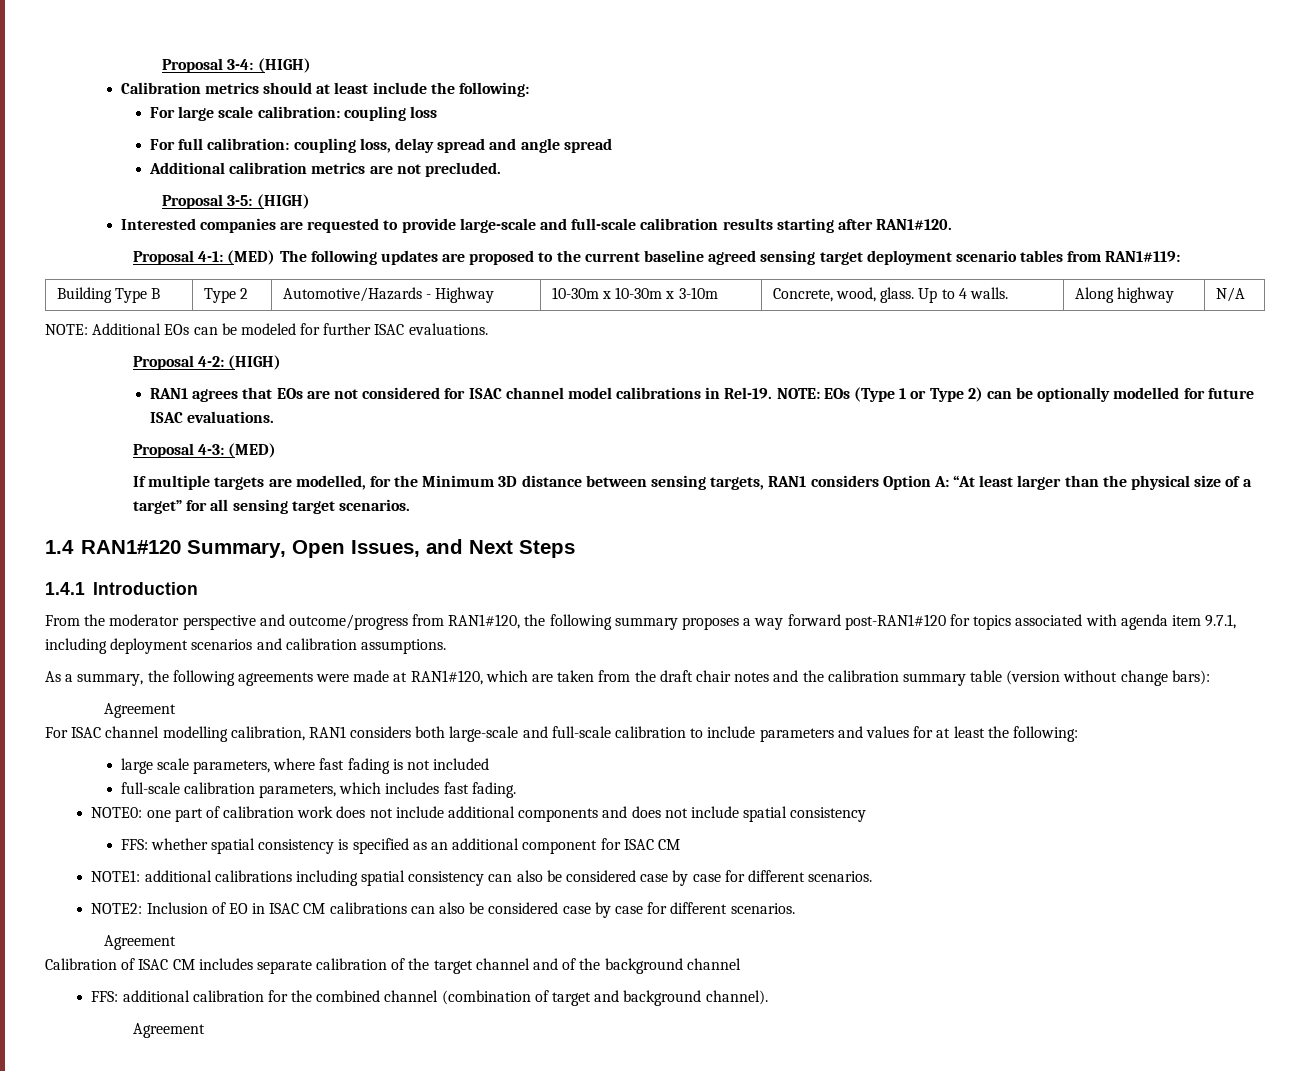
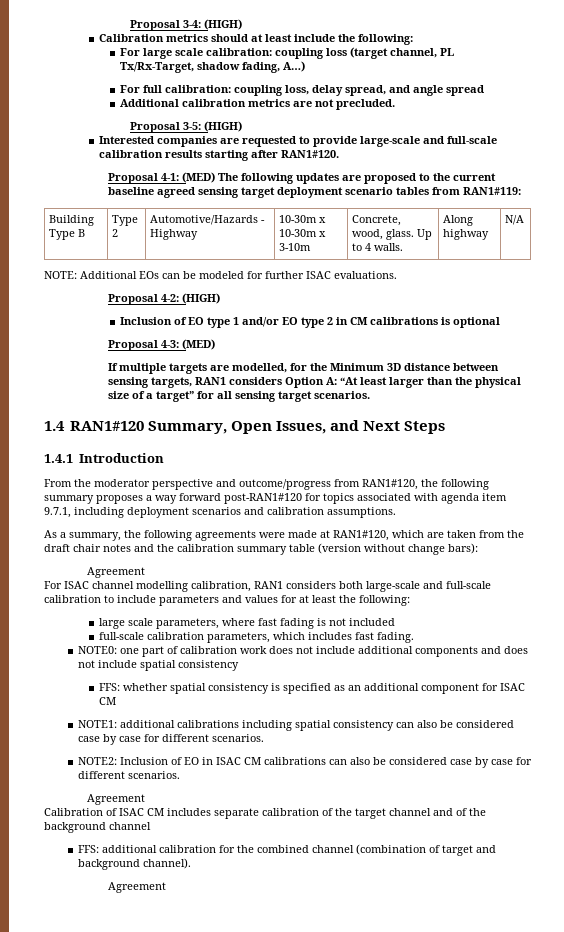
- For large scale calibration: coupling loss
+ For large scale calibration: coupling loss (target channel, PL Tx/Rx-Target, shadow fading, A…)
- For full calibration: coupling loss, delay spread and angle spread
+ For full calibration: coupling loss, delay spread, and angle spread
- RAN1 agrees that EOs are not considered for ISAC channel model calibrations in Rel-19. NOTE: EOs (Type 1 or Type 2) can be optionally modelled for future ISAC evaluations.
+ Inclusion of EO type 1 and/or EO type 2 in CM calibrations is optional

